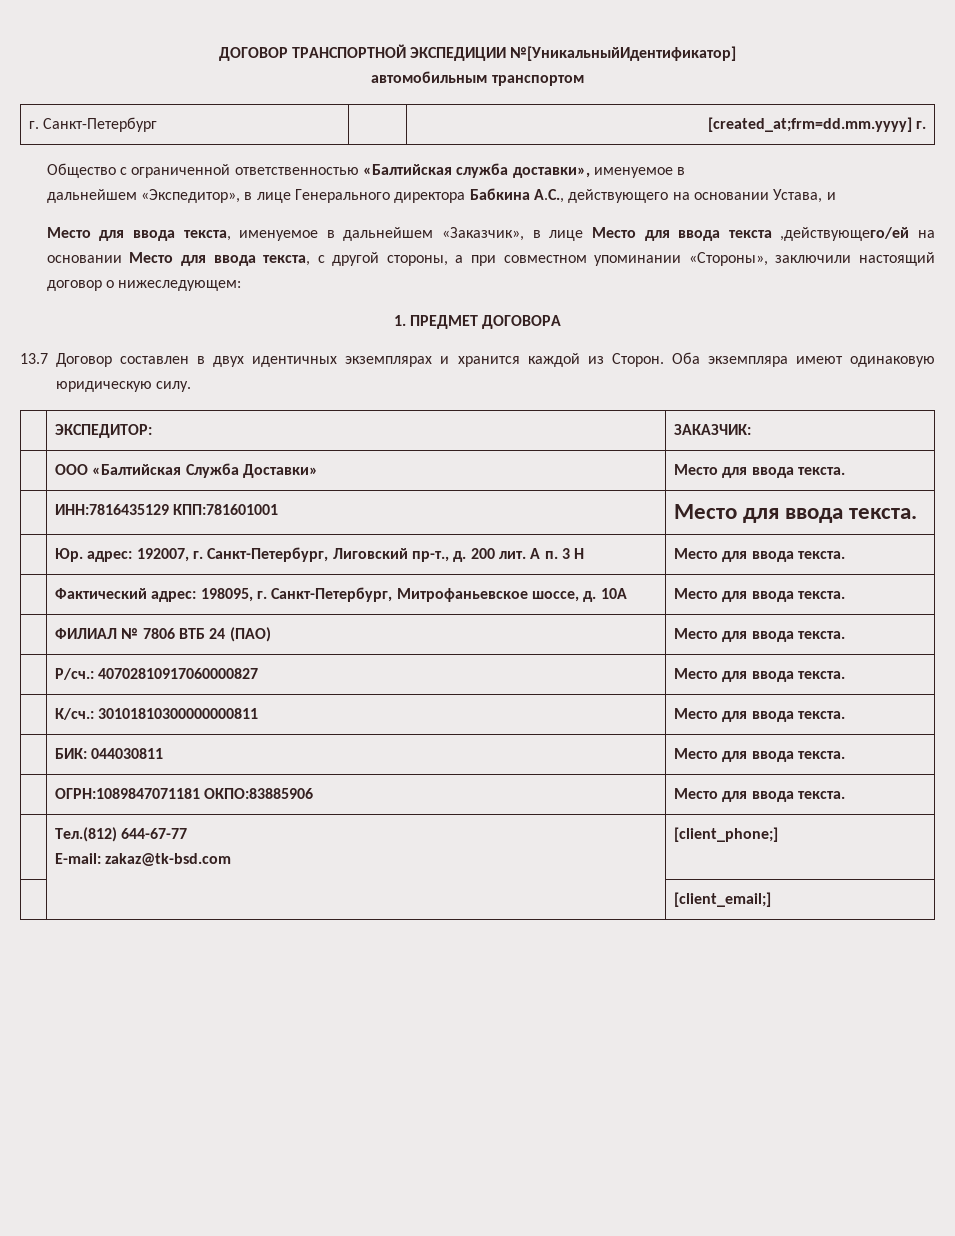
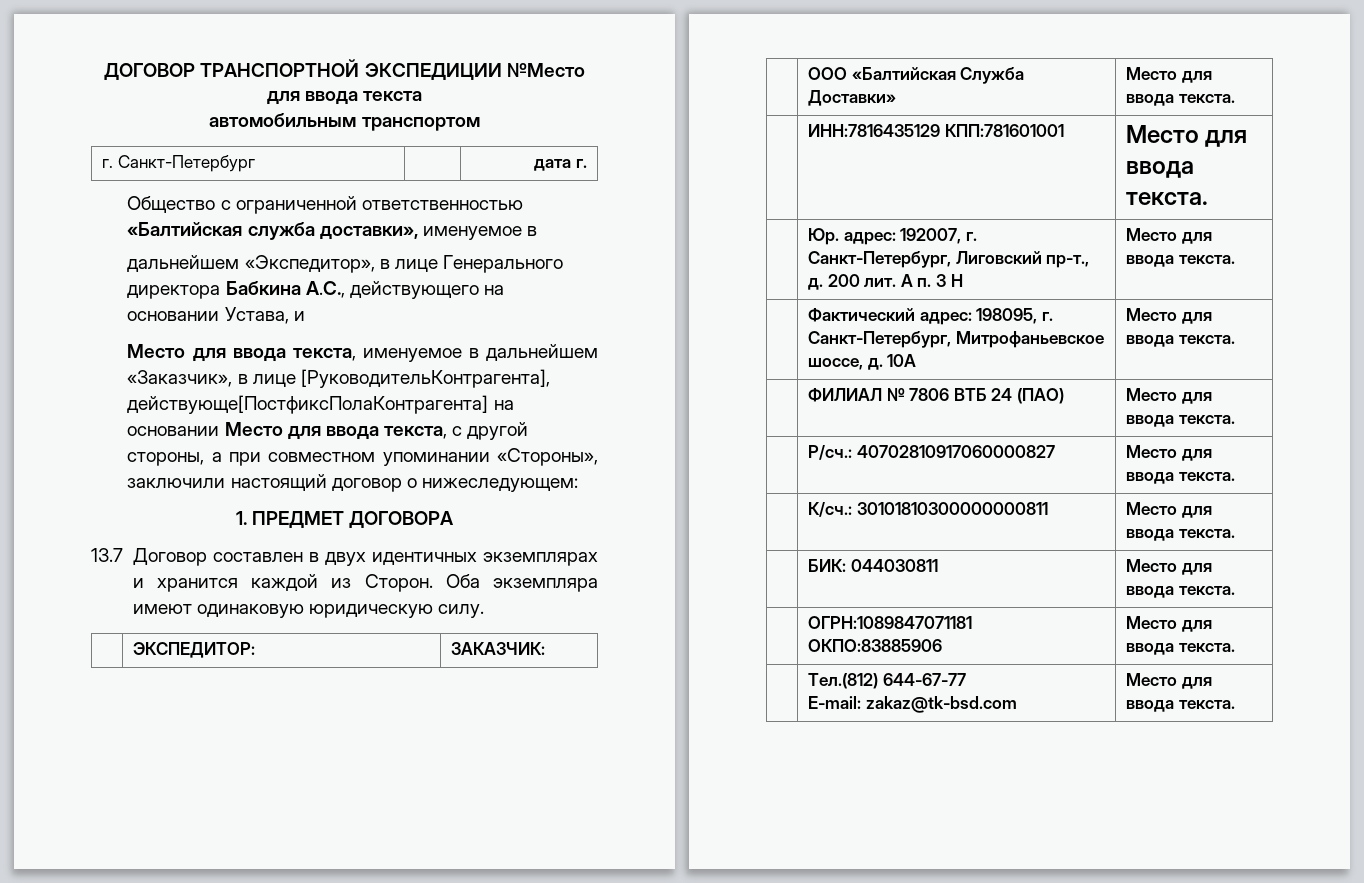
- ДОГОВОР ТРАНСПОРТНОЙ ЭКСПЕДИЦИИ №[УникальныйИдентификатор]
+ ДОГОВОР ТРАНСПОРТНОЙ ЭКСПЕДИЦИИ №Место для ввода текста
- г. Санкт-Петербург | | [created_at;frm=dd.mm.yyyy] г.
+ г. Санкт-Петербург | | дата г.
- Место для ввода текста, именуемое в дальнейшем «Заказчик», в лице Место для ввода текста ,действующего/ей на основании Место для ввода текста, с другой стороны, а при совместном упоминании «Стороны», заключили настоящий договор о нижеследующем:
+ Место для ввода текста, именуемое в дальнейшем «Заказчик», в лице [РуководительКонтрагента], действующе[ПостфиксПолаКонтрагента] на основании Место для ввода текста, с другой стороны, а при совместном упоминании «Стороны», заключили настоящий договор о нижеследующем:
  | Тел.(812) 644-67-77
- E-mail: zakaz@tk-bsd.com | [client_phone;]
- | | [client_email;]
+ E-mail: zakaz@tk-bsd.com | Место для ввода текста.

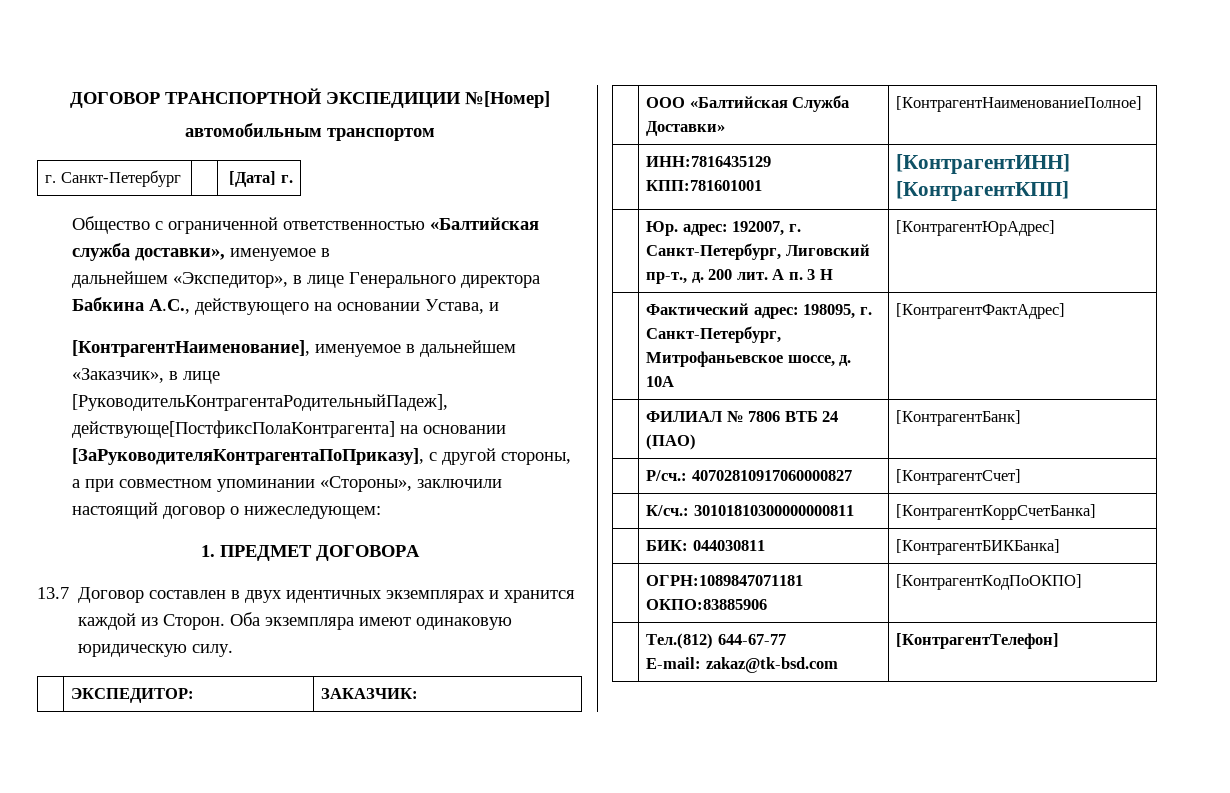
- ДОГОВОР ТРАНСПОРТНОЙ ЭКСПЕДИЦИИ №Место для ввода текста
+ ДОГОВОР ТРАНСПОРТНОЙ ЭКСПЕДИЦИИ №[Номер]
- г. Санкт-Петербург | | дата г.
+ г. Санкт-Петербург | | [Дата] г.
- Место для ввода текста, именуемое в дальнейшем «Заказчик», в лице [РуководительКонтрагента], действующе[ПостфиксПолаКонтрагента] на основании Место для ввода текста, с другой стороны, а при совместном упоминании «Стороны», заключили настоящий договор о нижеследующем:
+ [КонтрагентНаименование], именуемое в дальнейшем «Заказчик», в лице [РуководительКонтрагентаРодительныйПадеж], действующе[ПостфиксПолаКонтрагента] на основании [ЗаРуководителяКонтрагентаПоПриказу], с другой стороны, а при совместном упоминании «Стороны», заключили настоящий договор о нижеследующем:
- | ООО «Балтийская Служба Доставки» | Место для ввода текста.
- | ИНН:7816435129 КПП:781601001 | Место для ввода текста.
+ | ООО «Балтийская Служба Доставки» | [КонтрагентНаименованиеПолное]
+ | ИНН:7816435129 КПП:781601001 | [КонтрагентИНН] [КонтрагентКПП]
- | Юр. адрес: 192007, г. Санкт-Петербург, Лиговский пр-т., д. 200 лит. А п. 3 Н | Место для ввода текста.
+ | Юр. адрес: 192007, г. Санкт-Петербург, Лиговский пр-т., д. 200 лит. А п. 3 Н | [КонтрагентЮрАдрес]
- | Фактический адрес: 198095, г. Санкт-Петербург, Митрофаньевское шоссе, д. 10А | Место для ввода текста.
+ | Фактический адрес: 198095, г. Санкт-Петербург, Митрофаньевское шоссе, д. 10А | [КонтрагентФактАдрес]
- | ФИЛИАЛ № 7806 ВТБ 24 (ПАО) | Место для ввода текста.
- | Р/сч.: 40702810917060000827 | Место для ввода текста.
- | К/сч.: 30101810300000000811 | Место для ввода текста.
- | БИК: 044030811 | Место для ввода текста.
- | ОГРН:1089847071181 ОКПО:83885906 | Место для ввода текста.
+ | ФИЛИАЛ № 7806 ВТБ 24 (ПАО) | [КонтрагентБанк]
+ | Р/сч.: 40702810917060000827 | [КонтрагентСчет]
+ | К/сч.: 30101810300000000811 | [КонтрагентКоррСчетБанка]
+ | БИК: 044030811 | [КонтрагентБИКБанка]
+ | ОГРН:1089847071181 ОКПО:83885906 | [КонтрагентКодПоОКПО]
  | Тел.(812) 644-67-77
- E-mail: zakaz@tk-bsd.com | Место для ввода текста.
+ E-mail: zakaz@tk-bsd.com | [КонтрагентТелефон]

